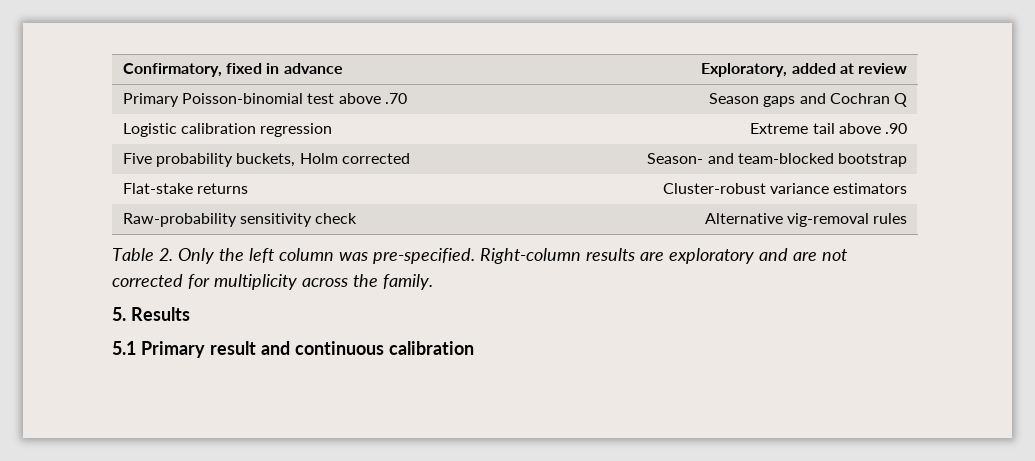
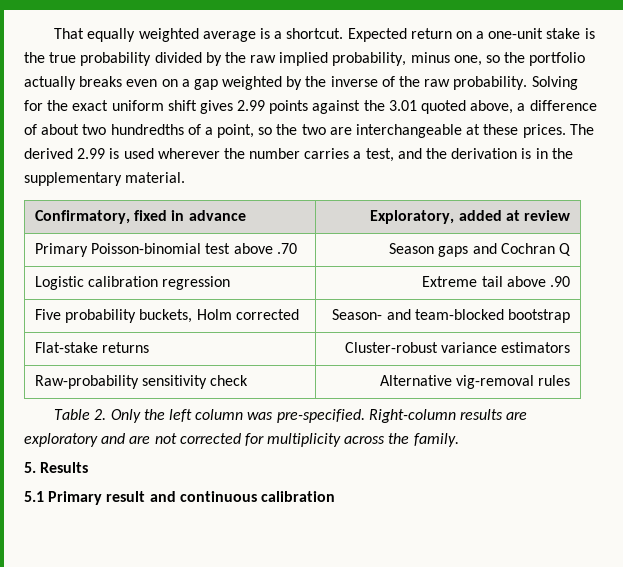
+ That equally weighted average is a shortcut. Expected return on a one-unit stake is the true probability divided by the raw implied probability, minus one, so the portfolio actually breaks even on a gap weighted by the inverse of the raw probability. Solving for the exact uniform shift gives 2.99 points against the 3.01 quoted above, a difference of about two hundredths of a point, so the two are interchangeable at these prices. The derived 2.99 is used wherever the number carries a test, and the derivation is in the supplementary material.

